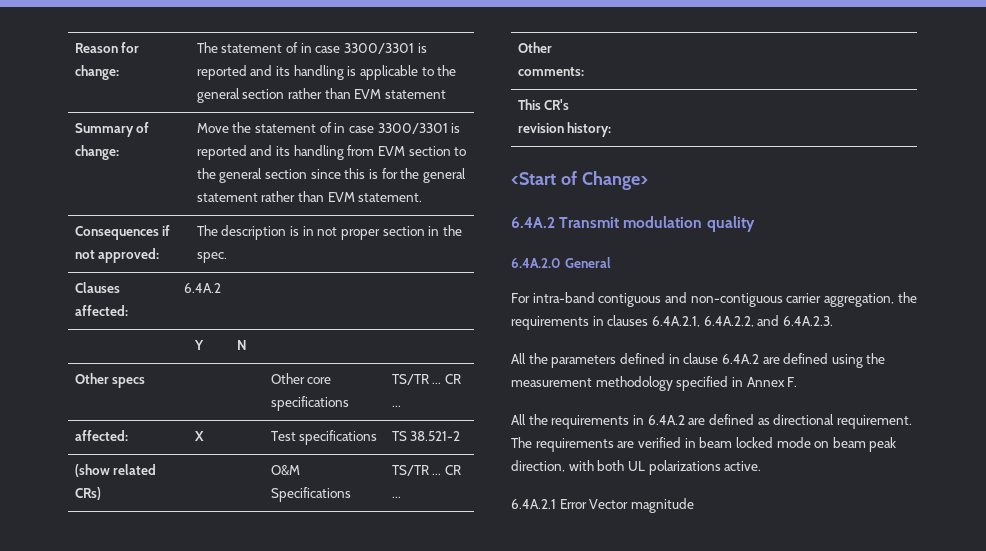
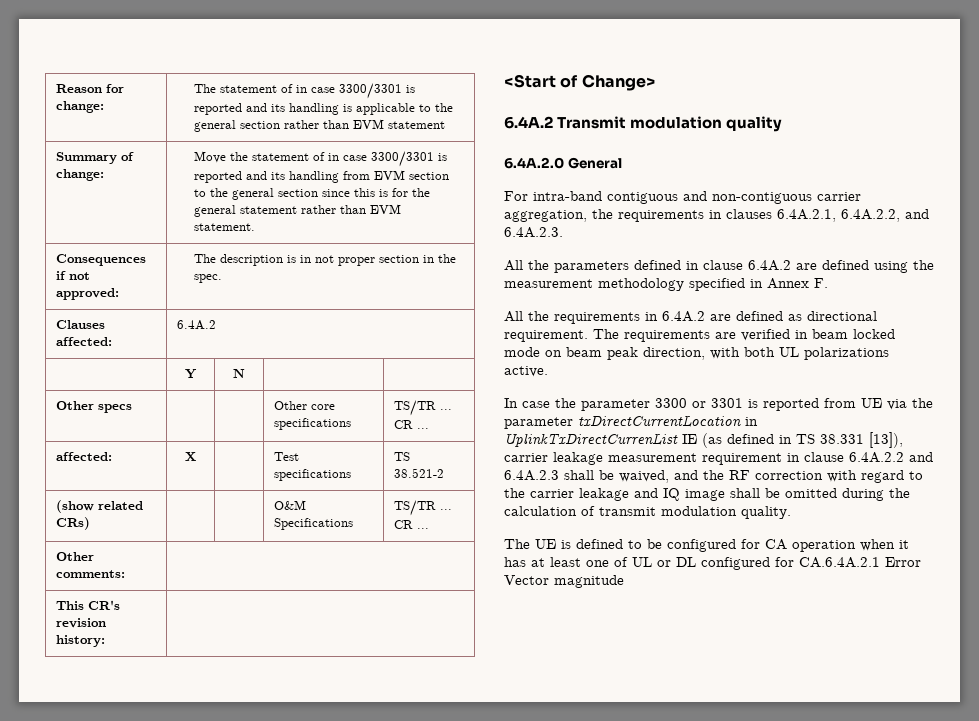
- 6.4A.2.1 Error Vector magnitude
+ In case the parameter 3300 or 3301 is reported from UE via the parameter txDirectCurrentLocation in UplinkTxDirectCurrenList IE (as defined in TS 38.331 [13]), carrier leakage measurement requirement in clause 6.4A.2.2 and 6.4A.2.3 shall be waived, and the RF correction with regard to the carrier leakage and IQ image shall be omitted during the calculation of transmit modulation quality.
+ The UE is defined to be configured for CA operation when it has at least one of UL or DL configured for CA.6.4A.2.1 Error Vector magnitude

